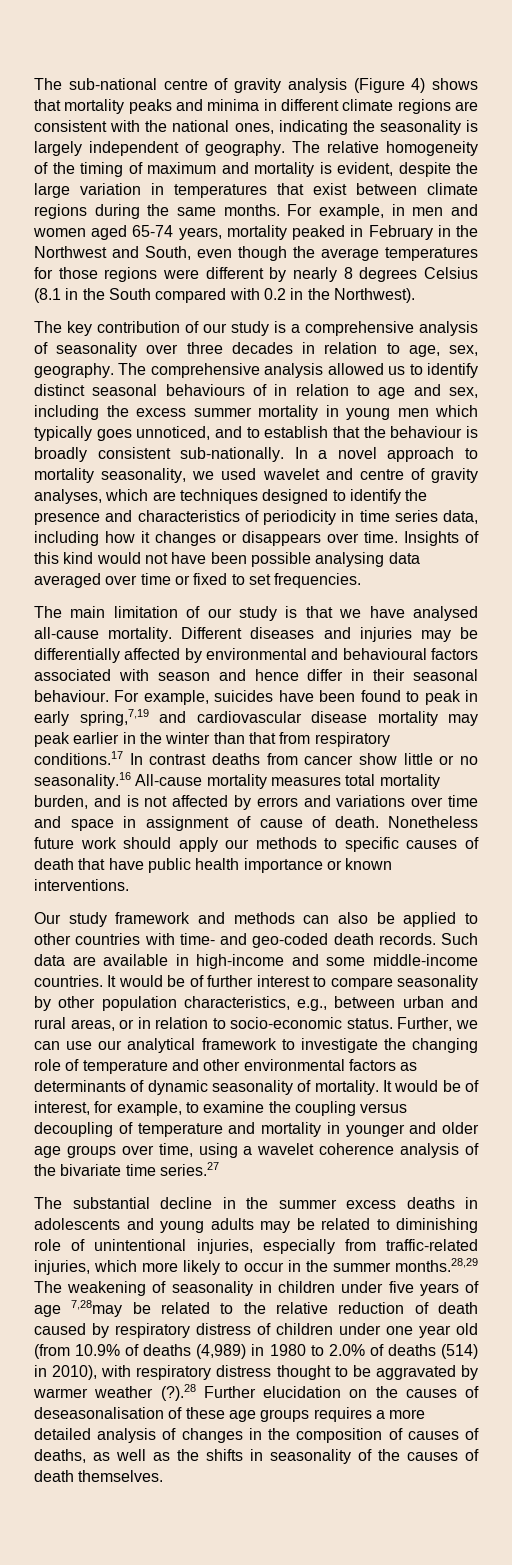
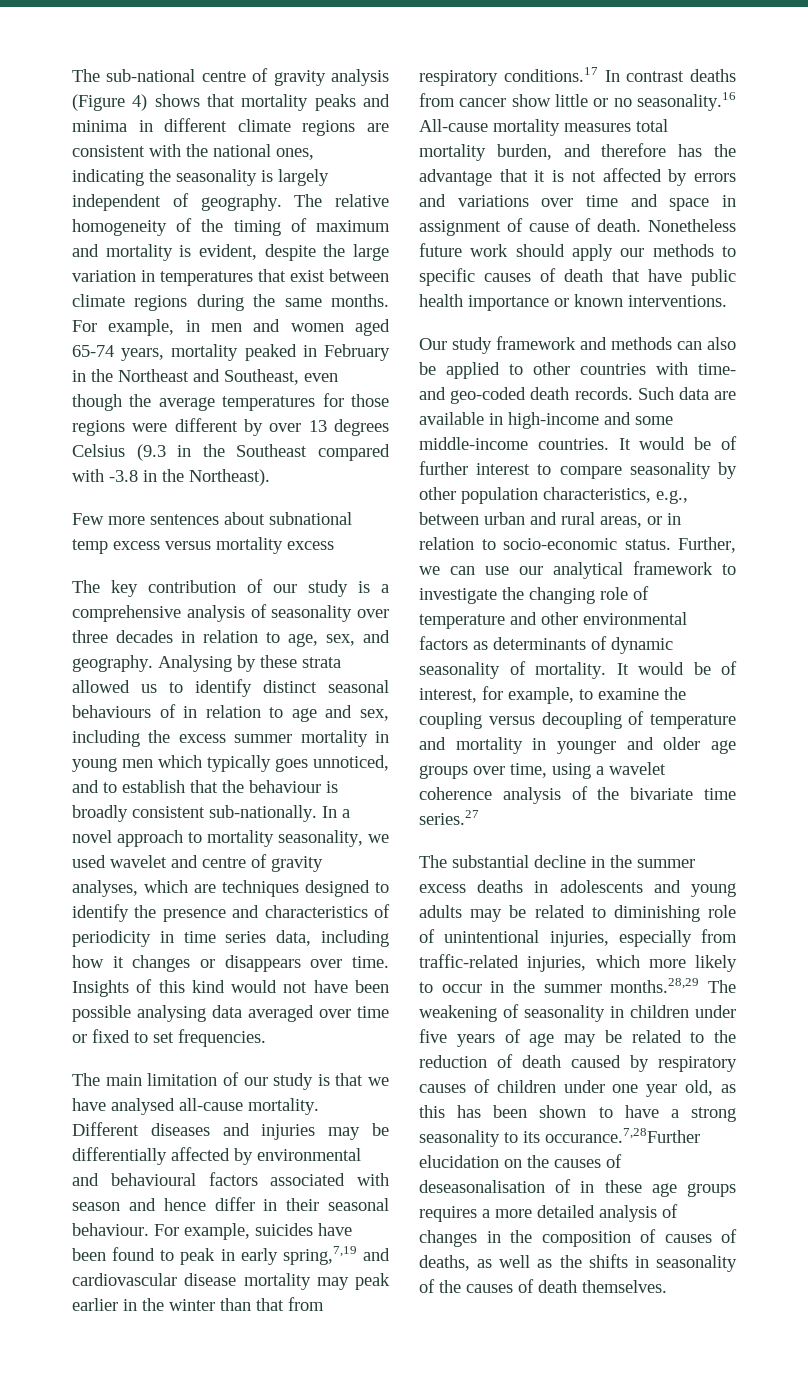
- For example, in men and women aged 65-74 years, mortality peaked in February in the Northwest and South, even though the average temperatures for those regions were different by nearly 8 degrees Celsius (8.1 in the South compared with 0.2 in the Northwest).
+ For example, in men and women aged 65-74 years, mortality peaked in February in the Northeast and Southeast, even though the average temperatures for those regions were different by over 13 degrees Celsius (9.3 in the Southeast compared with -3.8 in the Northeast).
+ Few more sentences about subnational temp excess versus mortality excess
- The key contribution of our study is a comprehensive analysis of seasonality over three decades in relation to age, sex, geography. The comprehensive analysis allowed us to identify distinct seasonal behaviours of in relation to age and sex, including the excess summer mortality in young men which typically goes unnoticed, and to establish that the behaviour is broadly consistent sub-nationally.
+ The key contribution of our study is a comprehensive analysis of seasonality over three decades in relation to age, sex, and geography. Analysing by these strata allowed us to identify distinct seasonal behaviours of in relation to age and sex, including the excess summer mortality in young men which typically goes unnoticed, and to establish that the behaviour is broadly consistent sub-nationally.
- For example, suicides have been found to peak in early spring,7,19 and cardiovascular disease mortality may peak earlier in the winter than that from respiratory conditions.17 In contrast deaths from cancer show little or no seasonality.16 All-cause mortality measures total mortality burden, and is not affected by errors and variations over time and space in assignment of cause of death.
+ For example, suicides have been found to peak in early spring,7,19 and cardiovascular disease mortality may peak earlier in the winter than that from respiratory conditions.17 In contrast deaths from cancer show little or no seasonality.16 All-cause mortality measures total mortality burden, and therefore has the advantage that it is not affected by errors and variations over time and space in assignment of cause of death.
- The substantial decline in the summer excess deaths in adolescents and young adults may be related to diminishing role of unintentional injuries, especially from traffic-related injuries, which more likely to occur in the summer months.28,29 The weakening of seasonality in children under five years of age 7,28may be related to the relative reduction of death caused by respiratory distress of children under one year old (from 10.9% of deaths (4,989) in 1980 to 2.0% of deaths (514) in 2010), with respiratory distress thought to be aggravated by warmer weather (?).28 Further elucidation on the causes of deseasonalisation of these age groups requires a more detailed analysis of changes in the composition of causes of deaths, as well as the shifts in seasonality of the causes of death themselves.
+ The substantial decline in the summer excess deaths in adolescents and young adults may be related to diminishing role of unintentional injuries, especially from traffic-related injuries, which more likely to occur in the summer months.28,29 The weakening of seasonality in children under five years of age may be related to the reduction of death caused by respiratory causes of children under one year old, as this has been shown to have a strong seasonality to its occurance.7,28Further elucidation on the causes of deseasonalisation of in these age groups requires a more detailed analysis of changes in the composition of causes of deaths, as well as the shifts in seasonality of the causes of death themselves.

